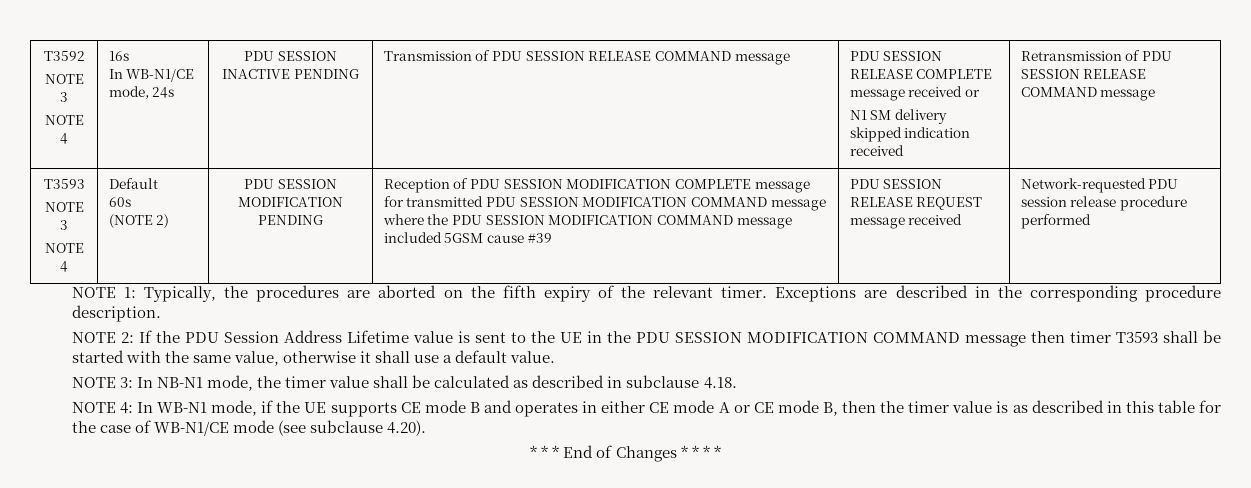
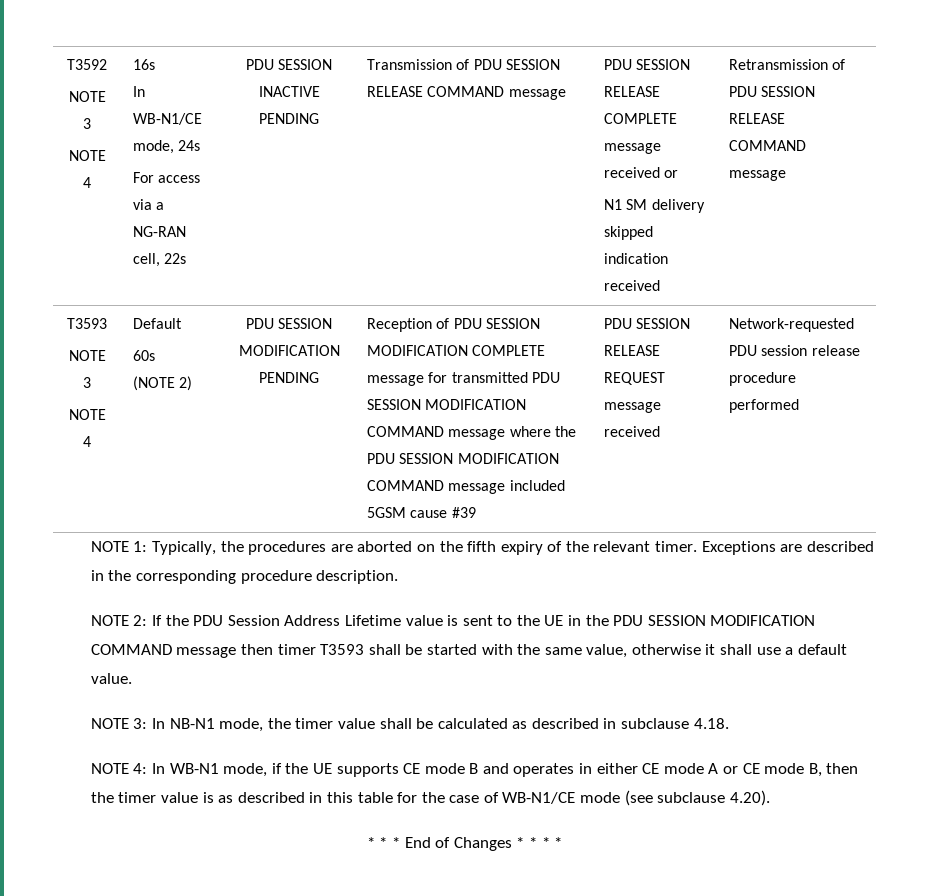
+ For access via a NG-RAN cell, 22s

